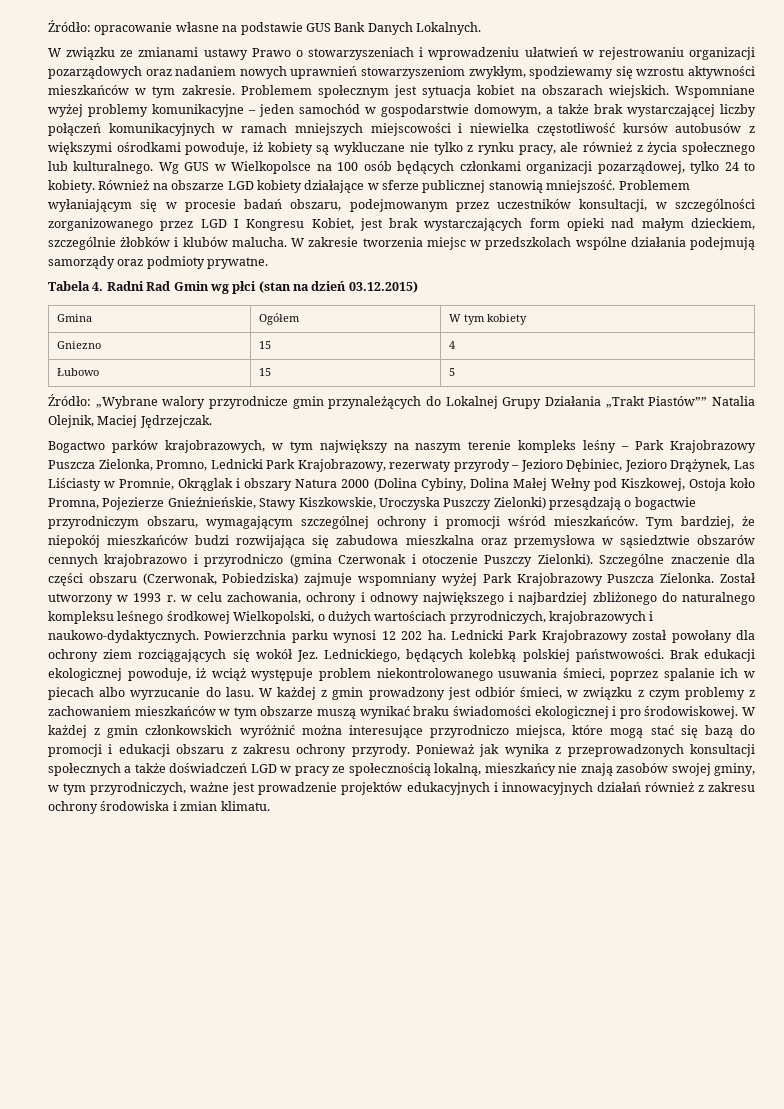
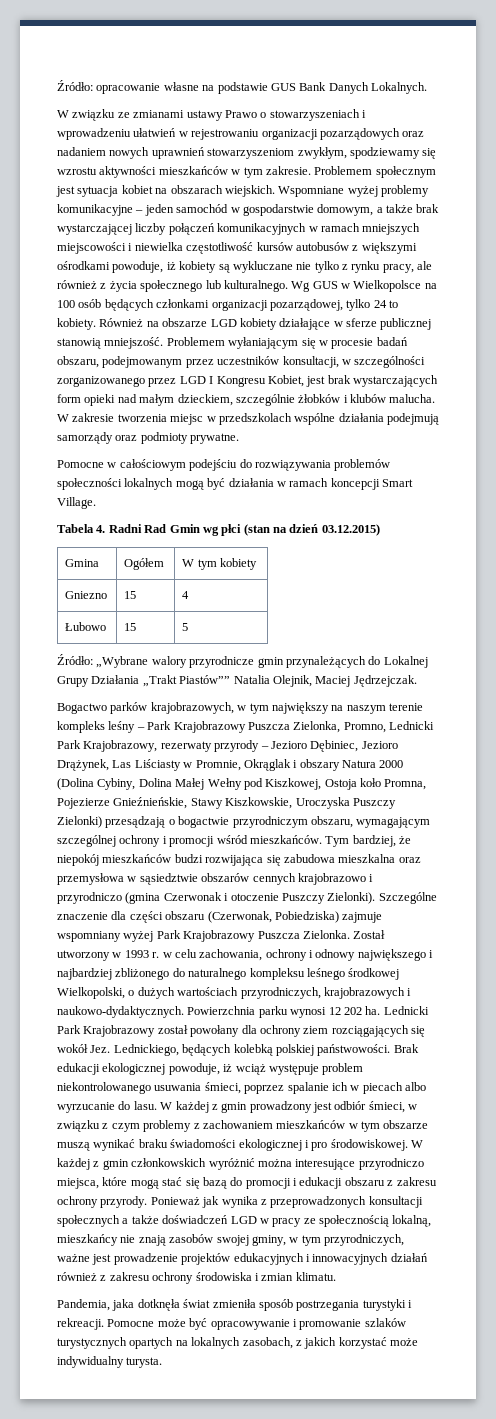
+ Pomocne w całościowym podejściu do rozwiązywania problemów społeczności lokalnych mogą być działania w ramach koncepcji Smart Village.
+ Pandemia, jaka dotknęła świat zmieniła sposób postrzegania turystyki i rekreacji. Pomocne może być opracowywanie i promowanie szlaków turystycznych opartych na lokalnych zasobach, z jakich korzystać może indywidualny turysta.

